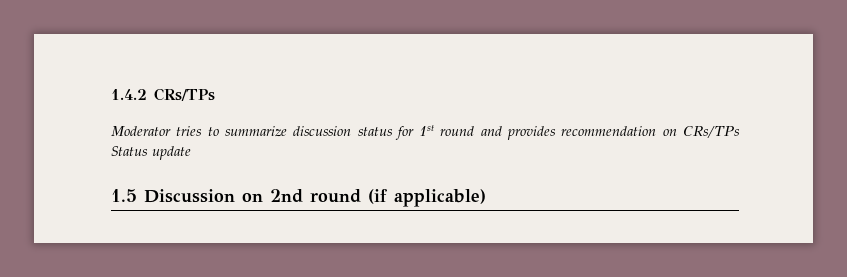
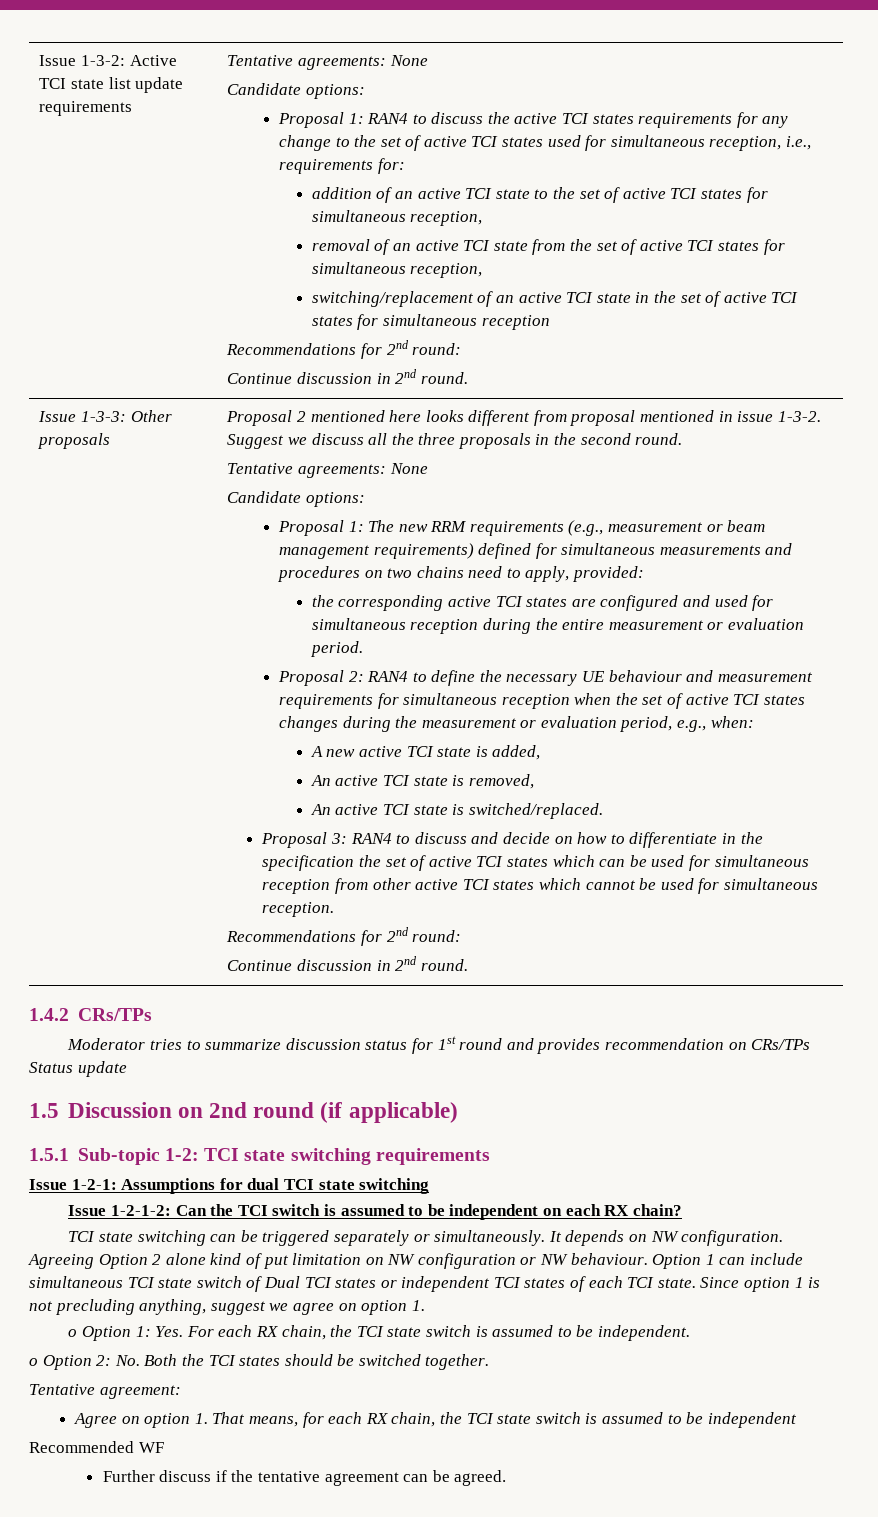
+ Issue 1-3-2: Active TCI state list update requirements | Tentative agreements: None
+ Candidate options:
+ Proposal 1: RAN4 to discuss the active TCI states requirements for any change to the set of active TCI states used for simultaneous reception, i.e., requirements for:
+ addition of an active TCI state to the set of active TCI states for simultaneous reception,
+ removal of an active TCI state from the set of active TCI states for simultaneous reception,
+ switching/replacement of an active TCI state in the set of active TCI states for simultaneous reception
+ Recommendations for 2nd round:
+ Continue discussion in 2nd round.
+ Issue 1-3-3: Other proposals | Proposal 2 mentioned here looks different from proposal mentioned in issue 1-3-2. Suggest we discuss all the three proposals in the second round.
+ Tentative agreements: None
+ Candidate options:
+ Proposal 1: The new RRM requirements (e.g., measurement or beam management requirements) defined for simultaneous measurements and procedures on two chains need to apply, provided:
+ the corresponding active TCI states are configured and used for simultaneous reception during the entire measurement or evaluation period.
+ Proposal 2: RAN4 to define the necessary UE behaviour and measurement requirements for simultaneous reception when the set of active TCI states changes during the measurement or evaluation period, e.g., when:
+ A new active TCI state is added,
+ An active TCI state is removed,
+ An active TCI state is switched/replaced.
+ Proposal 3: RAN4 to discuss and decide on how to differentiate in the specification the set of active TCI states which can be used for simultaneous reception from other active TCI states which cannot be used for simultaneous reception.
+ Recommendations for 2nd round:
+ Continue discussion in 2nd round.
+ 1.5.1 Sub-topic 1-2: TCI state switching requirements
+ Issue 1-2-1: Assumptions for dual TCI state switching
+ Issue 1-2-1-2: Can the TCI switch is assumed to be independent on each RX chain?
+ TCI state switching can be triggered separately or simultaneously. It depends on NW configuration. Agreeing Option 2 alone kind of put limitation on NW configuration or NW behaviour. Option 1 can include simultaneous TCI state switch of Dual TCI states or independent TCI states of each TCI state. Since option 1 is not precluding anything, suggest we agree on option 1.
+ o Option 1: Yes. For each RX chain, the TCI state switch is assumed to be independent.
+ o Option 2: No. Both the TCI states should be switched together.
+ Tentative agreement:
+ Agree on option 1. That means, for each RX chain, the TCI state switch is assumed to be independent
+ Recommended WF
+ Further discuss if the tentative agreement can be agreed.

